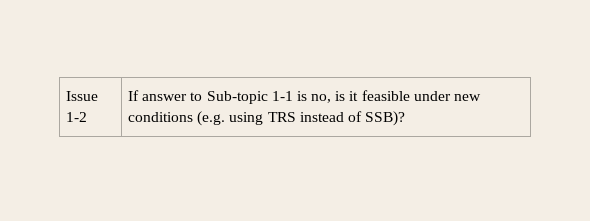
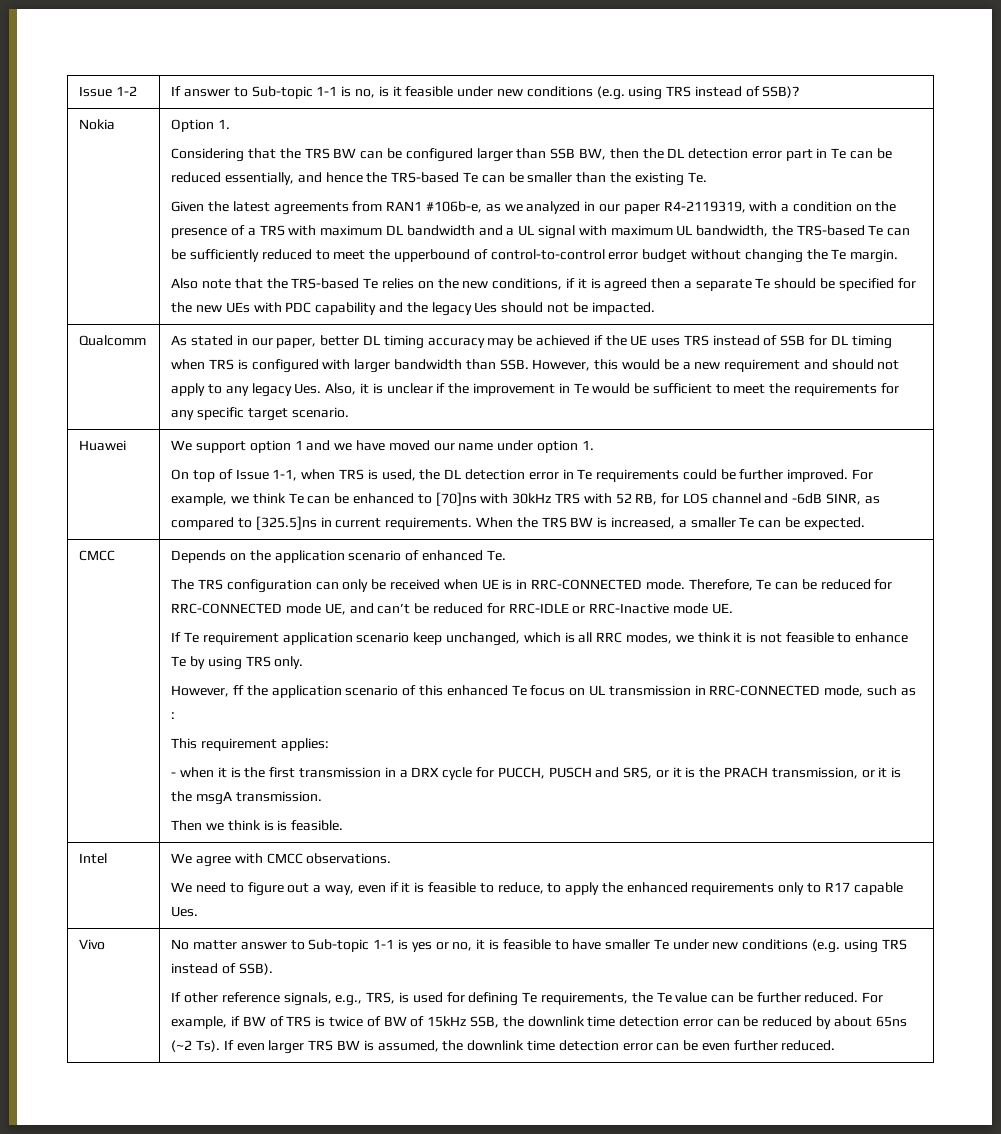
+ Nokia | Option 1.
+ Considering that the TRS BW can be configured larger than SSB BW, then the DL detection error part in Te can be reduced essentially, and hence the TRS-based Te can be smaller than the existing Te.
+ Given the latest agreements from RAN1 #106b-e, as we analyzed in our paper R4-2119319, with a condition on the presence of a TRS with maximum DL bandwidth and a UL signal with maximum UL bandwidth, the TRS-based Te can be sufficiently reduced to meet the upperbound of control-to-control error budget without changing the Te margin.
+ Also note that the TRS-based Te relies on the new conditions, if it is agreed then a separate Te should be specified for the new UEs with PDC capability and the legacy Ues should not be impacted.
+ Qualcomm | As stated in our paper, better DL timing accuracy may be achieved if the UE uses TRS instead of SSB for DL timing when TRS is configured with larger bandwidth than SSB. However, this would be a new requirement and should not apply to any legacy Ues. Also, it is unclear if the improvement in Te would be sufficient to meet the requirements for any specific target scenario.
+ Huawei | We support option 1 and we have moved our name under option 1.
+ On top of Issue 1-1, when TRS is used, the DL detection error in Te requirements could be further improved. For example, we think Te can be enhanced to [70]ns with 30kHz TRS with 52 RB, for LOS channel and -6dB SINR, as compared to [325.5]ns in current requirements. When the TRS BW is increased, a smaller Te can be expected.
+ CMCC | Depends on the application scenario of enhanced Te.
+ The TRS configuration can only be received when UE is in RRC-CONNECTED mode. Therefore, Te can be reduced for RRC-CONNECTED mode UE, and can’t be reduced for RRC-IDLE or RRC-Inactive mode UE.
+ If Te requirement application scenario keep unchanged, which is all RRC modes, we think it is not feasible to enhance Te by using TRS only.
+ However, ff the application scenario of this enhanced Te focus on UL transmission in RRC-CONNECTED mode, such as :
+ This requirement applies:
+ - when it is the first transmission in a DRX cycle for PUCCH, PUSCH and SRS, or it is the PRACH transmission, or it is the msgA transmission.
+ Then we think is is feasible.
+ Intel | We agree with CMCC observations.
+ We need to figure out a way, even if it is feasible to reduce, to apply the enhanced requirements only to R17 capable Ues.
+ Vivo | No matter answer to Sub-topic 1-1 is yes or no, it is feasible to have smaller Te under new conditions (e.g. using TRS instead of SSB).
+ If other reference signals, e.g., TRS, is used for defining Te requirements, the Te value can be further reduced. For example, if BW of TRS is twice of BW of 15kHz SSB, the downlink time detection error can be reduced by about 65ns (~2 Ts). If even larger TRS BW is assumed, the downlink time detection error can be even further reduced.

